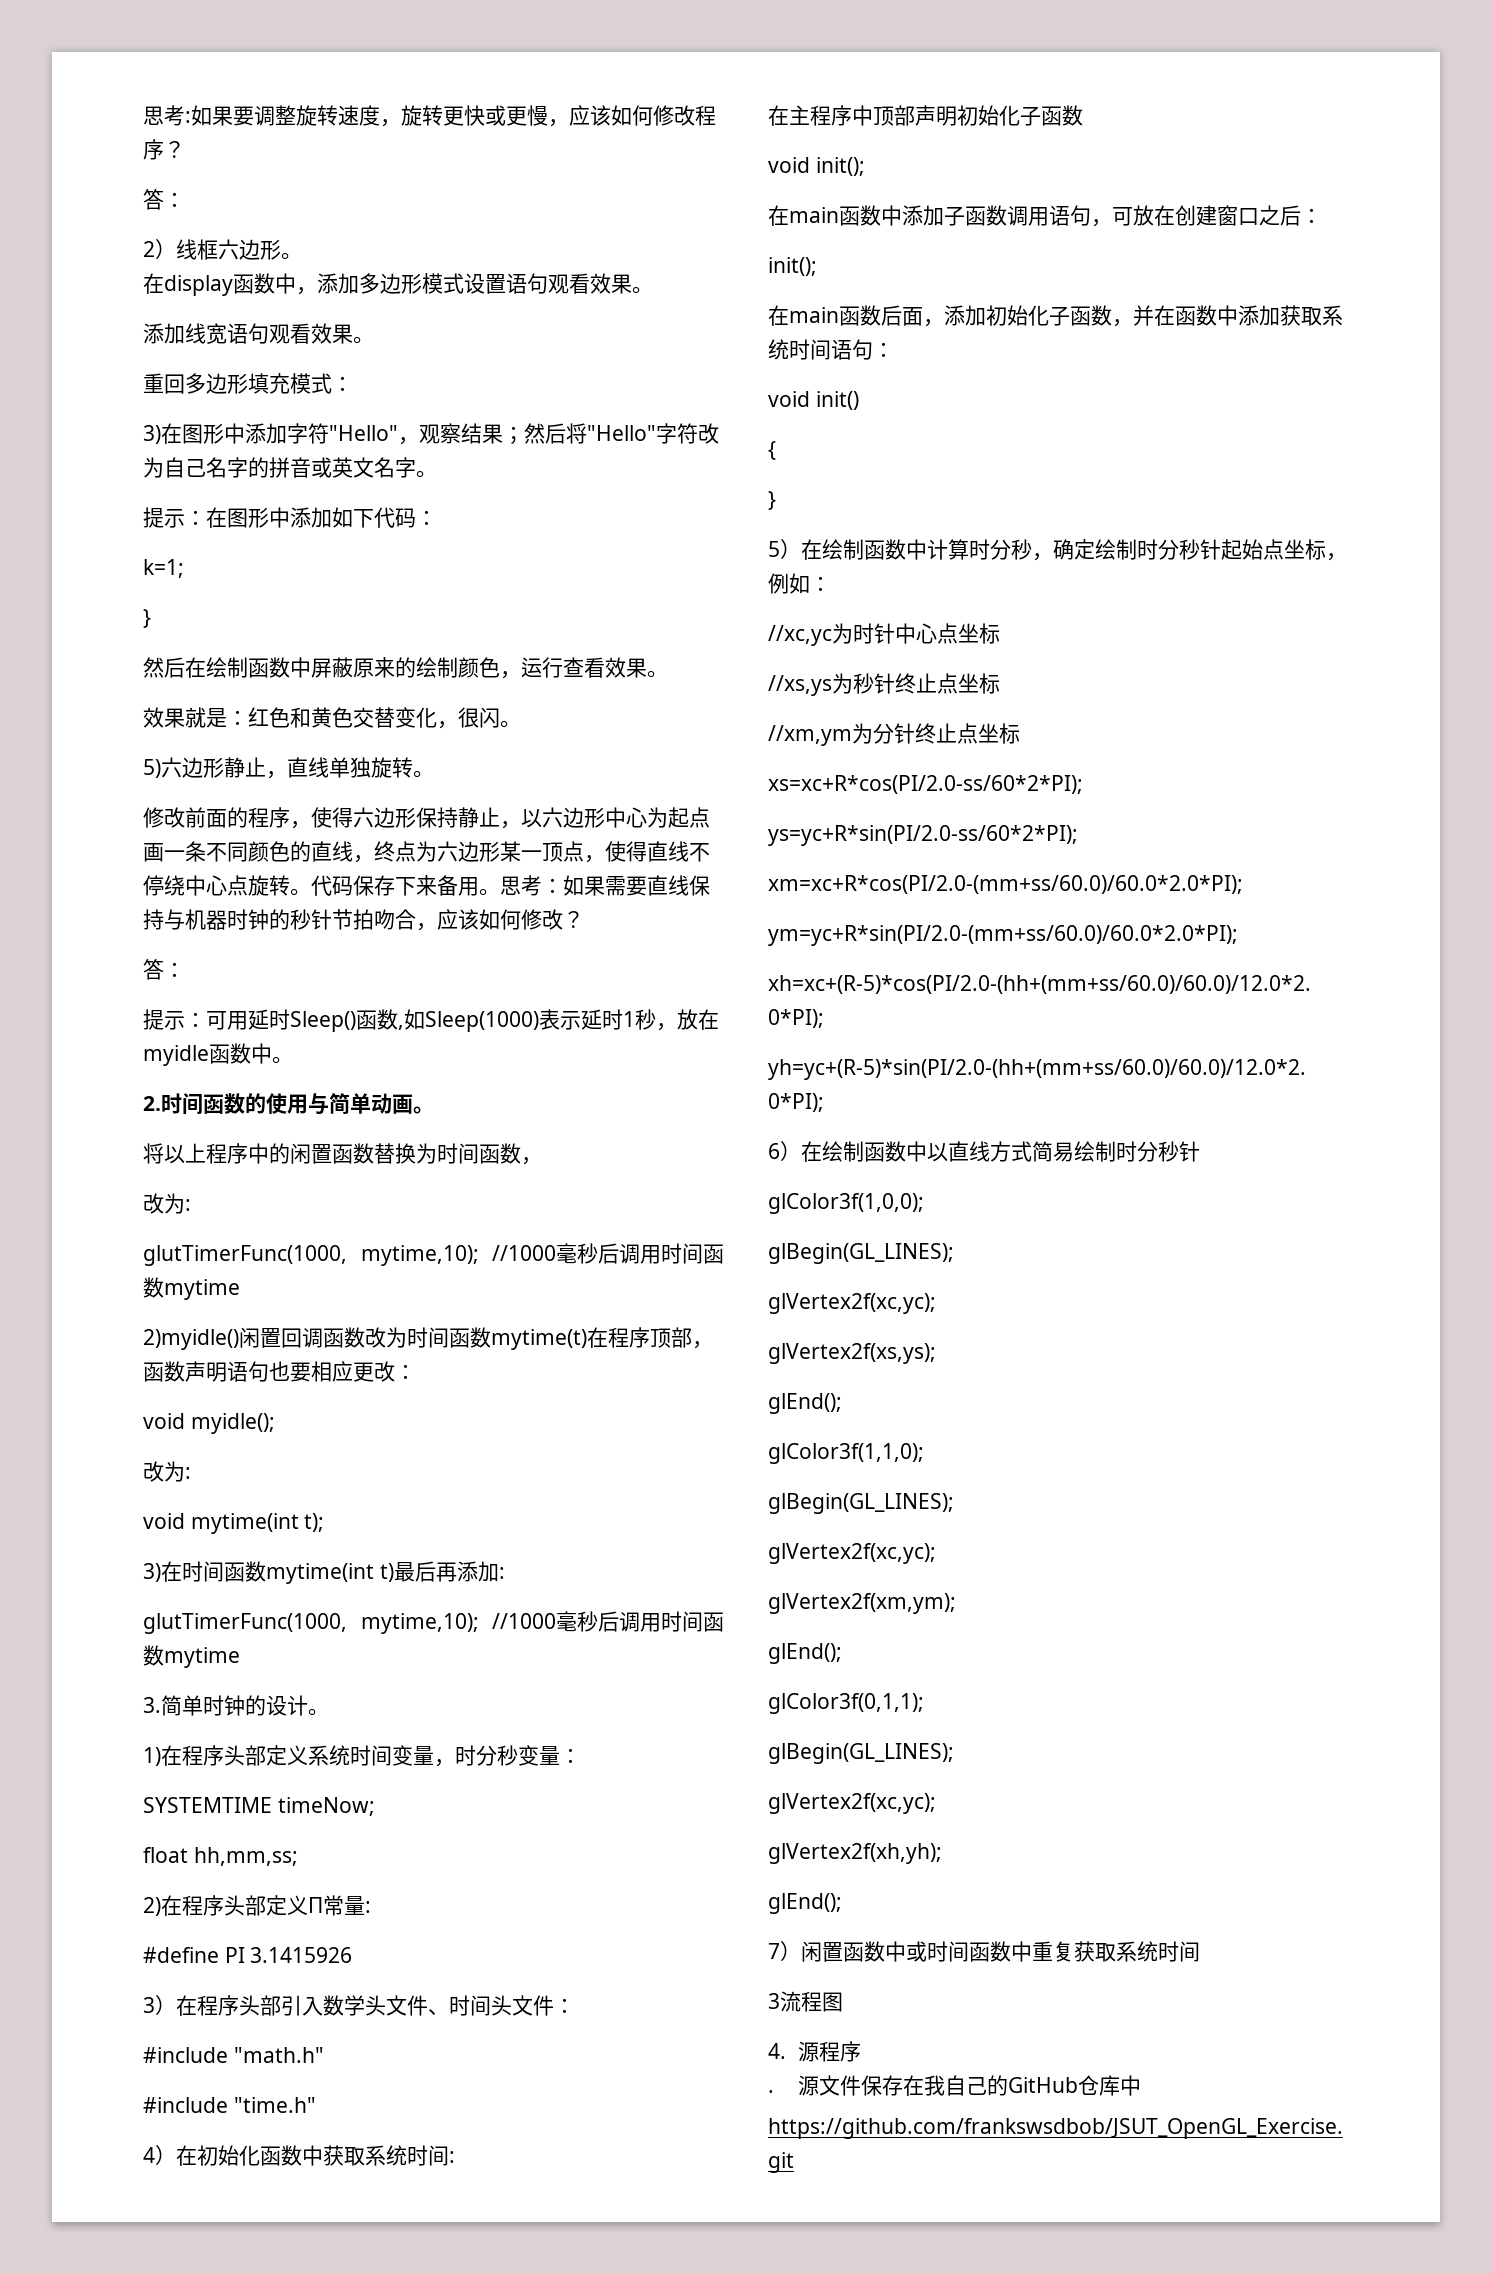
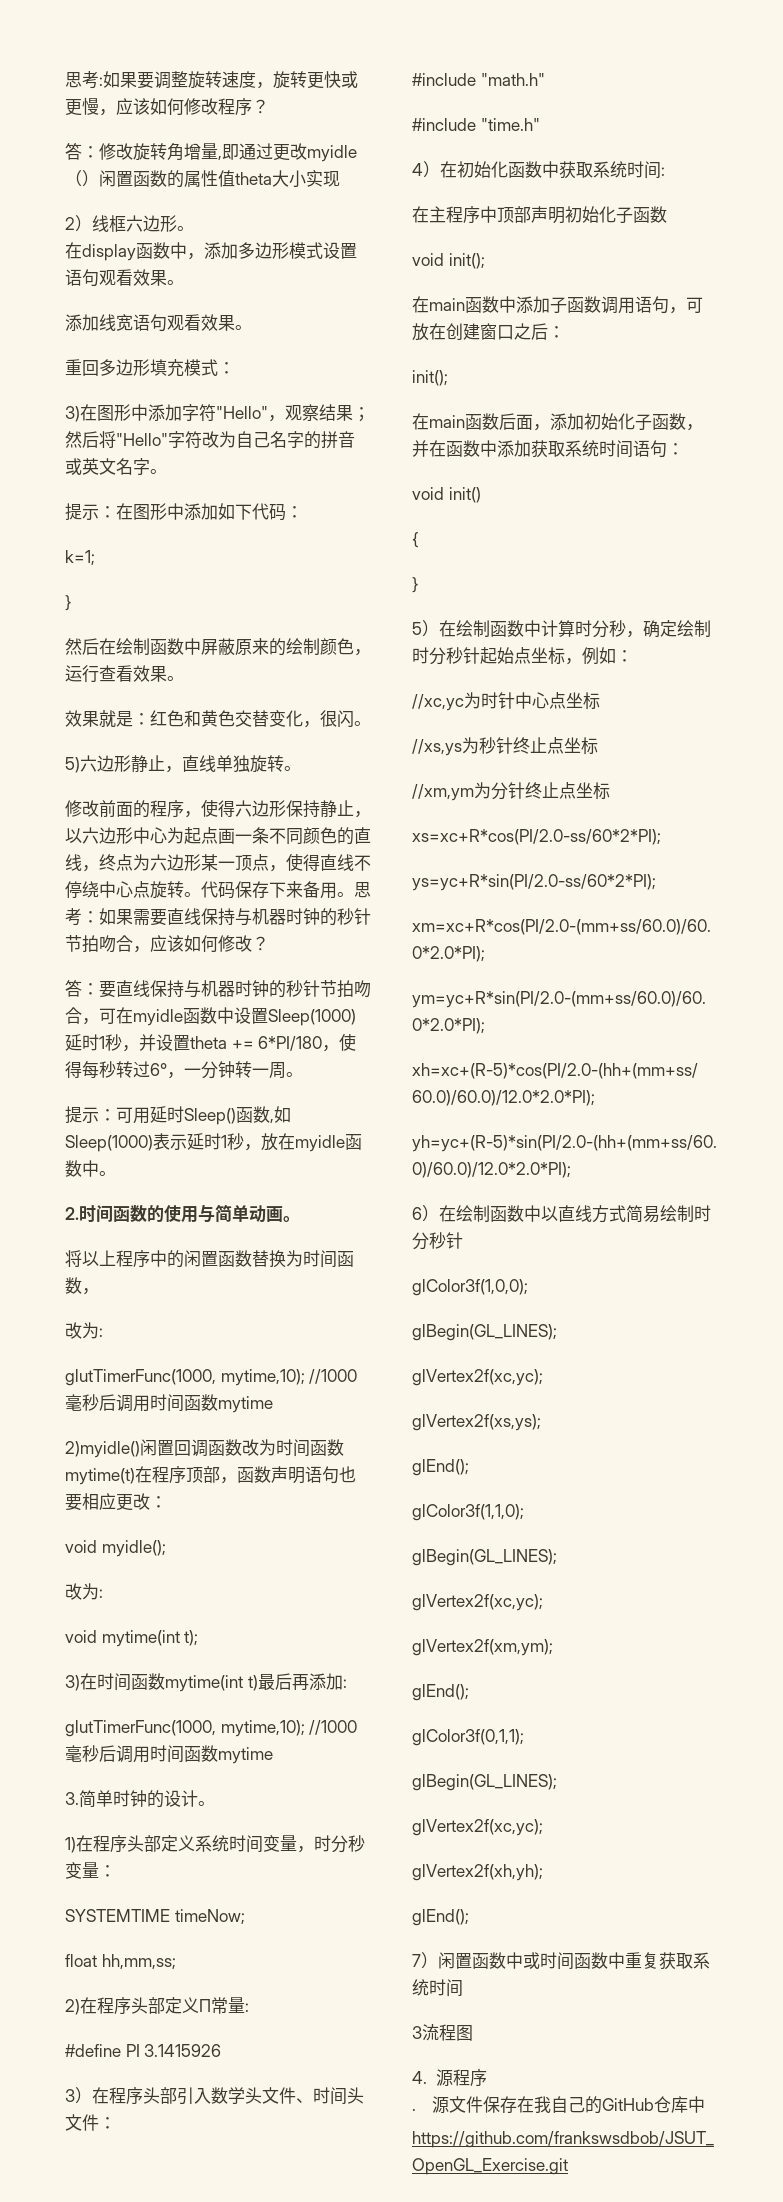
  思考:如果要调整旋转速度，旋转更快或更慢，应该如何修改程序？
- 答：
+ 答：修改旋转角增量,即通过更改myidle（）闲置函数的属性值theta大小实现
  思考：如果需要直线保持与机器时钟的秒针节拍吻合，应该如何修改？
- 答：
+ 答：要直线保持与机器时钟的秒针节拍吻合，可在myidle函数中设置Sleep(1000)延时1秒，并设置theta += 6*PI/180，使得每秒转过6°，一分钟转一周。

